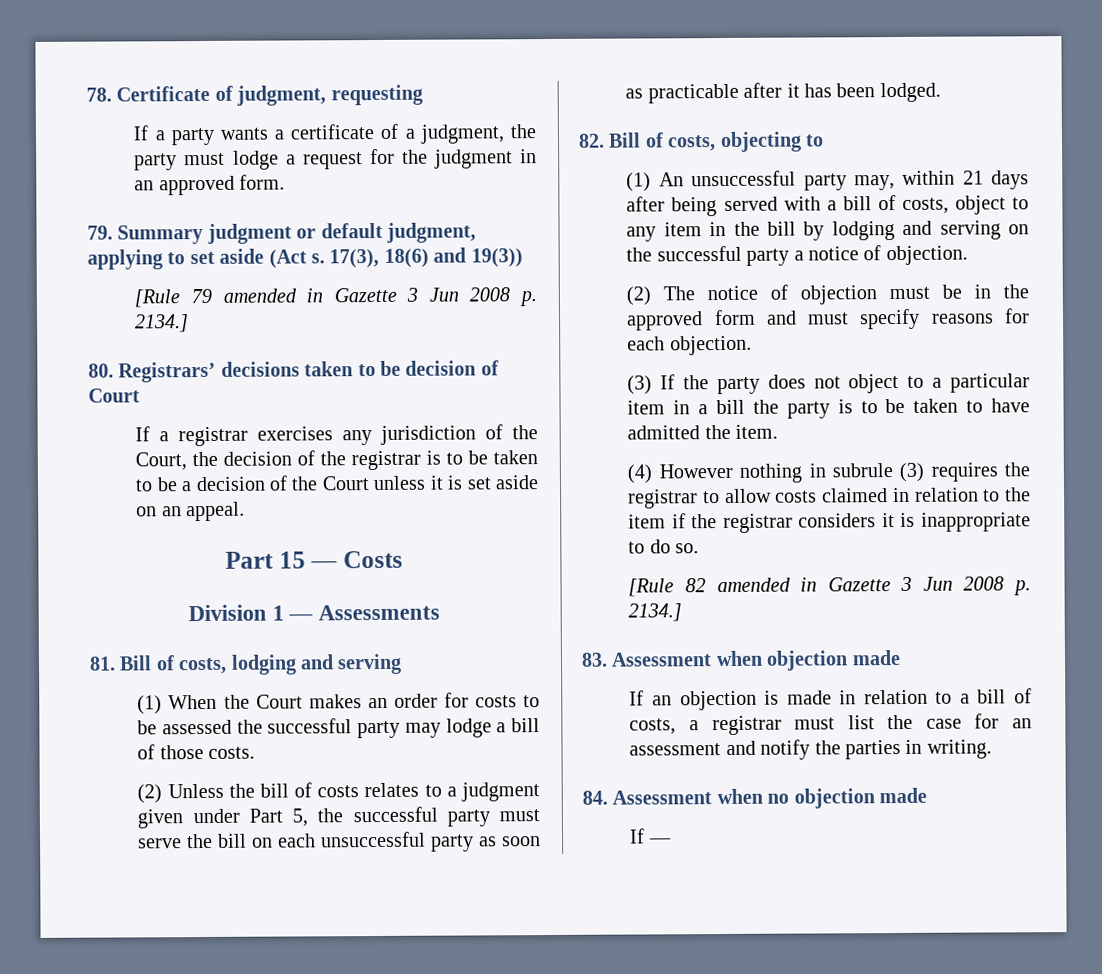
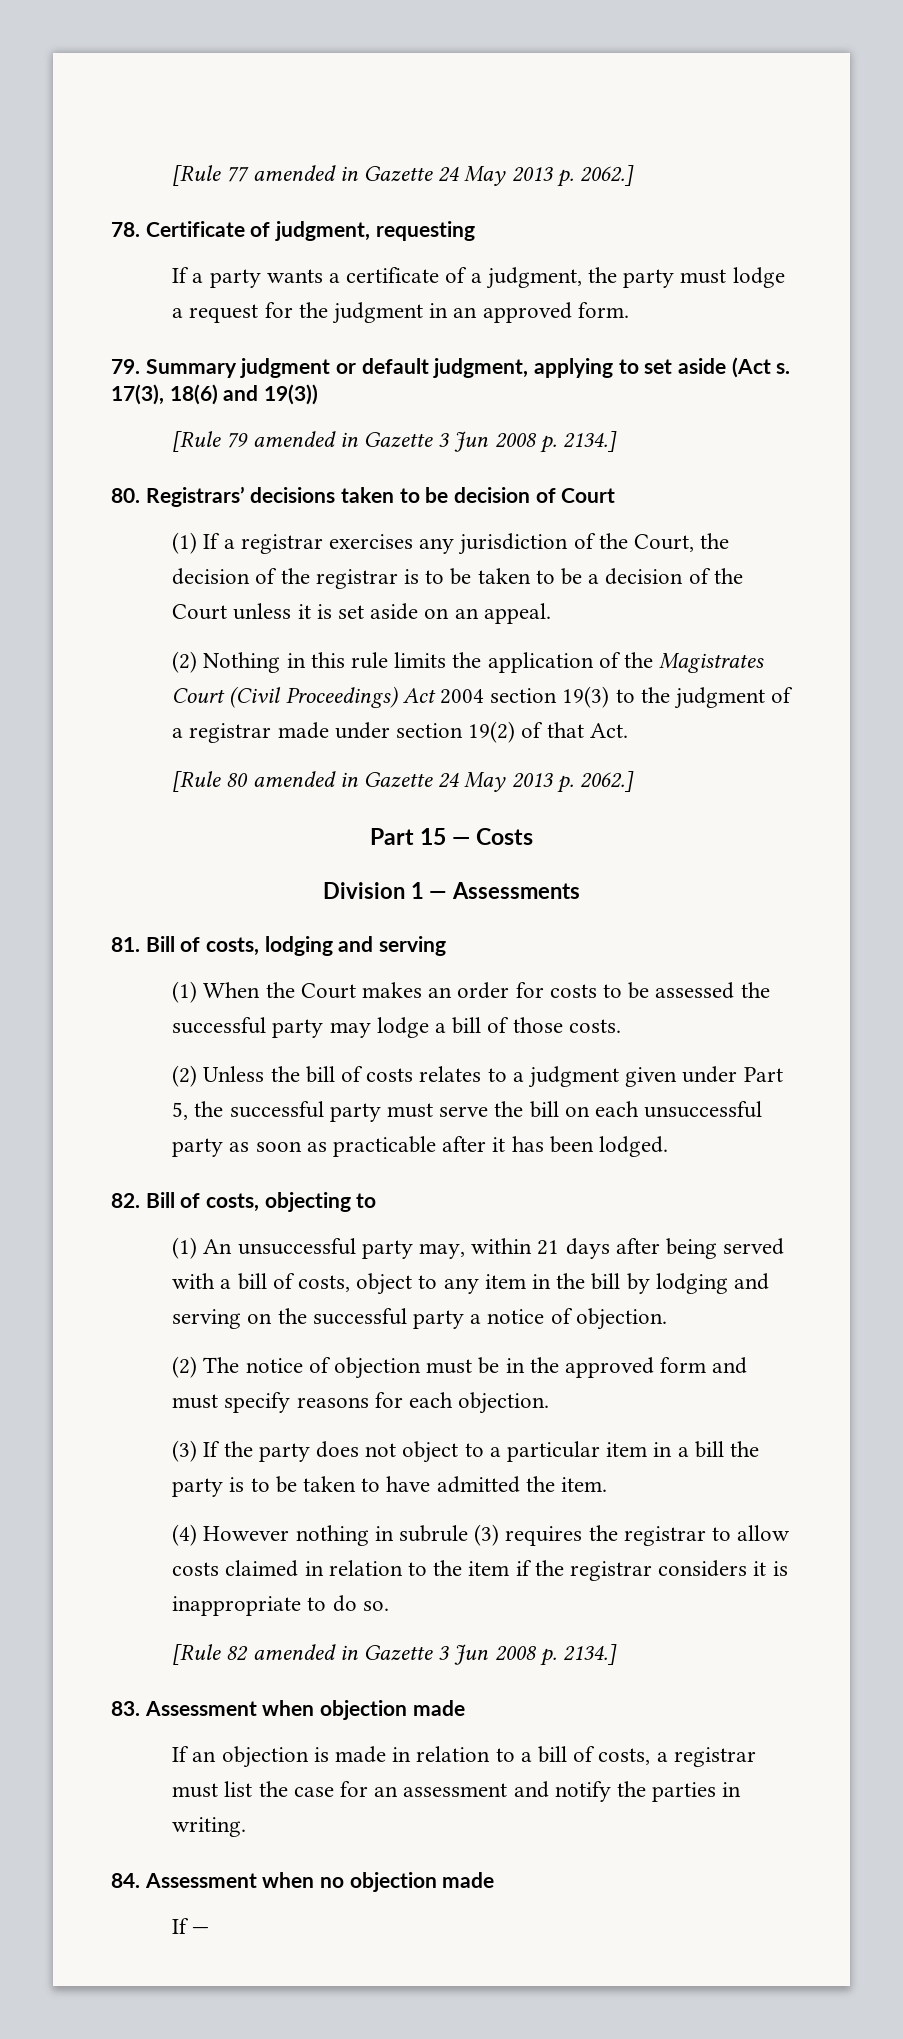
+ [Rule 77 amended in Gazette 24 May 2013 p. 2062.]
- If a registrar exercises any jurisdiction of the Court, the decision of the registrar is to be taken to be a decision of the Court unless it is set aside on an appeal.
+ (1) If a registrar exercises any jurisdiction of the Court, the decision of the registrar is to be taken to be a decision of the Court unless it is set aside on an appeal.
+ (2) Nothing in this rule limits the application of the Magistrates Court (Civil Proceedings) Act 2004 section 19(3) to the judgment of a registrar made under section 19(2) of that Act.
+ [Rule 80 amended in Gazette 24 May 2013 p. 2062.]

